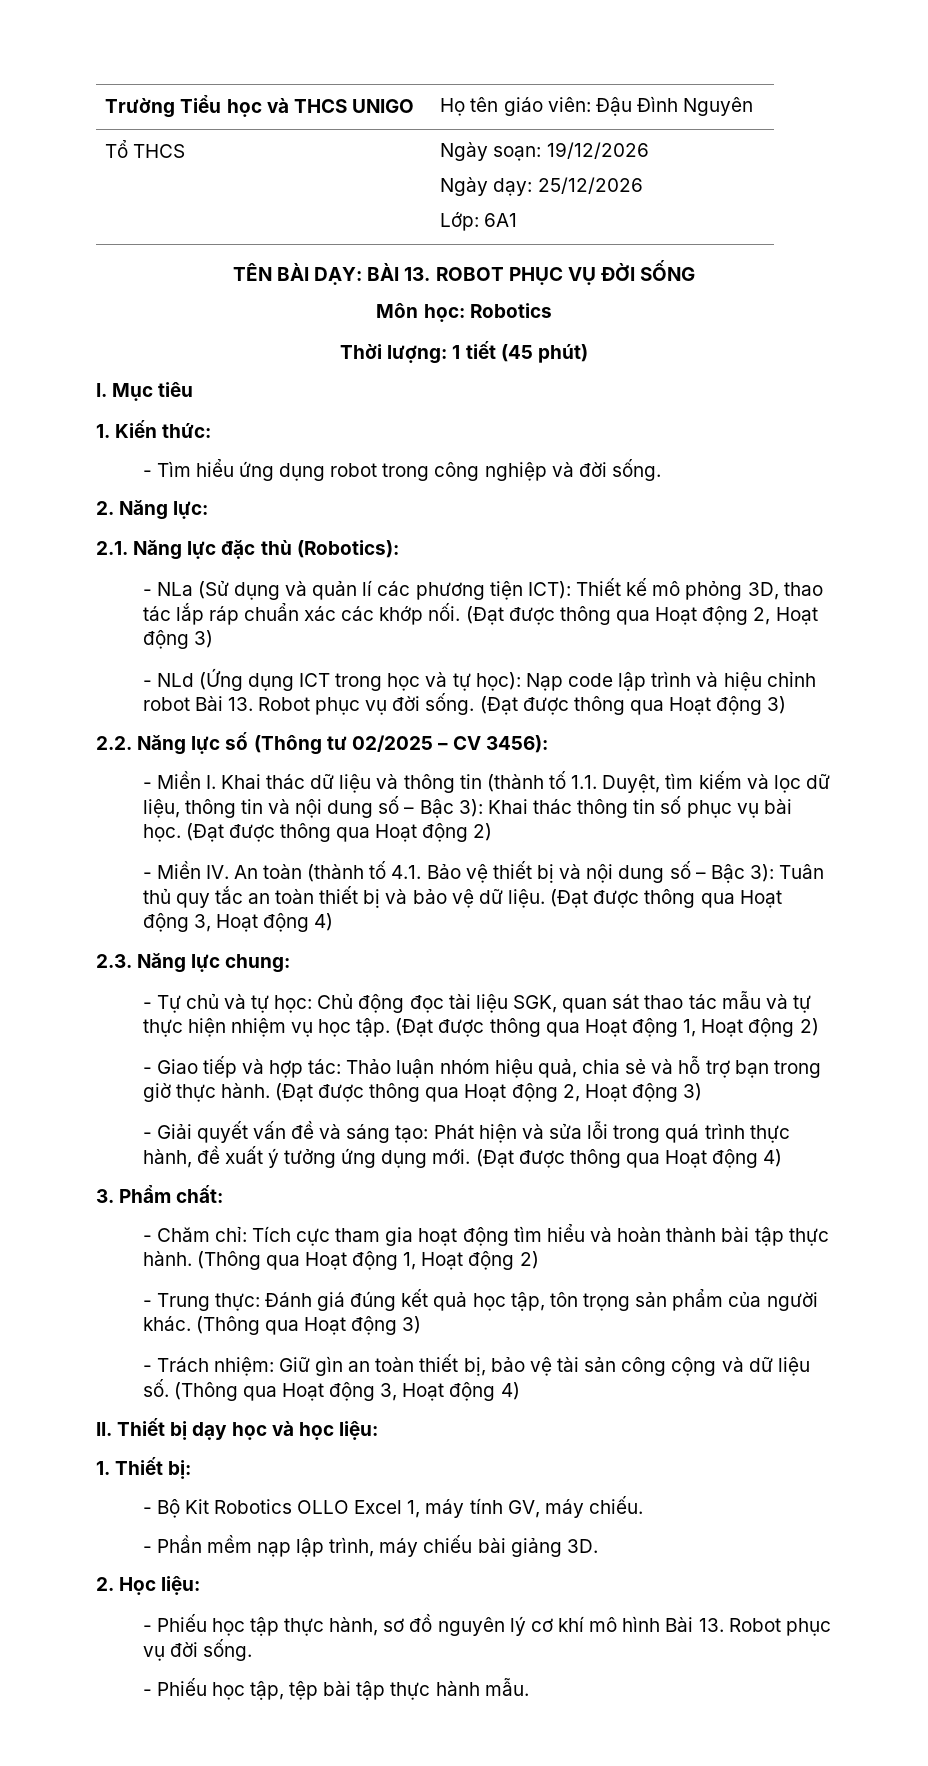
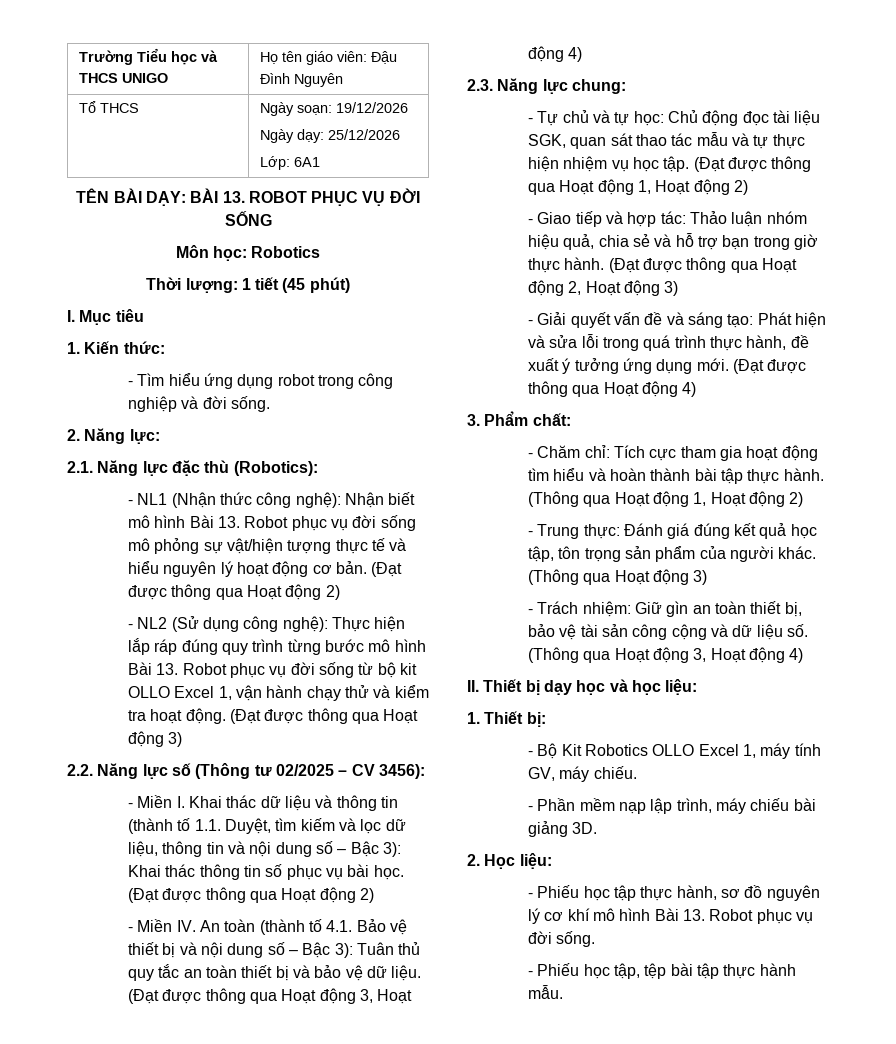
- - NLa (Sử dụng và quản lí các phương tiện ICT): Thiết kế mô phỏng 3D, thao tác lắp ráp chuẩn xác các khớp nối. (Đạt được thông qua Hoạt động 2, Hoạt động 3)
- - NLd (Ứng dụng ICT trong học và tự học): Nạp code lập trình và hiệu chỉnh robot Bài 13. Robot phục vụ đời sống.
+ - NL1 (Nhận thức công nghệ): Nhận biết mô hình Bài 13. Robot phục vụ đời sống mô phỏng sự vật/hiện tượng thực tế và hiểu nguyên lý hoạt động cơ bản. (Đạt được thông qua Hoạt động 2)
+ - NL2 (Sử dụng công nghệ): Thực hiện lắp ráp đúng quy trình từng bước mô hình Bài 13. Robot phục vụ đời sống từ bộ kit OLLO Excel 1, vận hành chạy thử và kiểm tra hoạt động.

